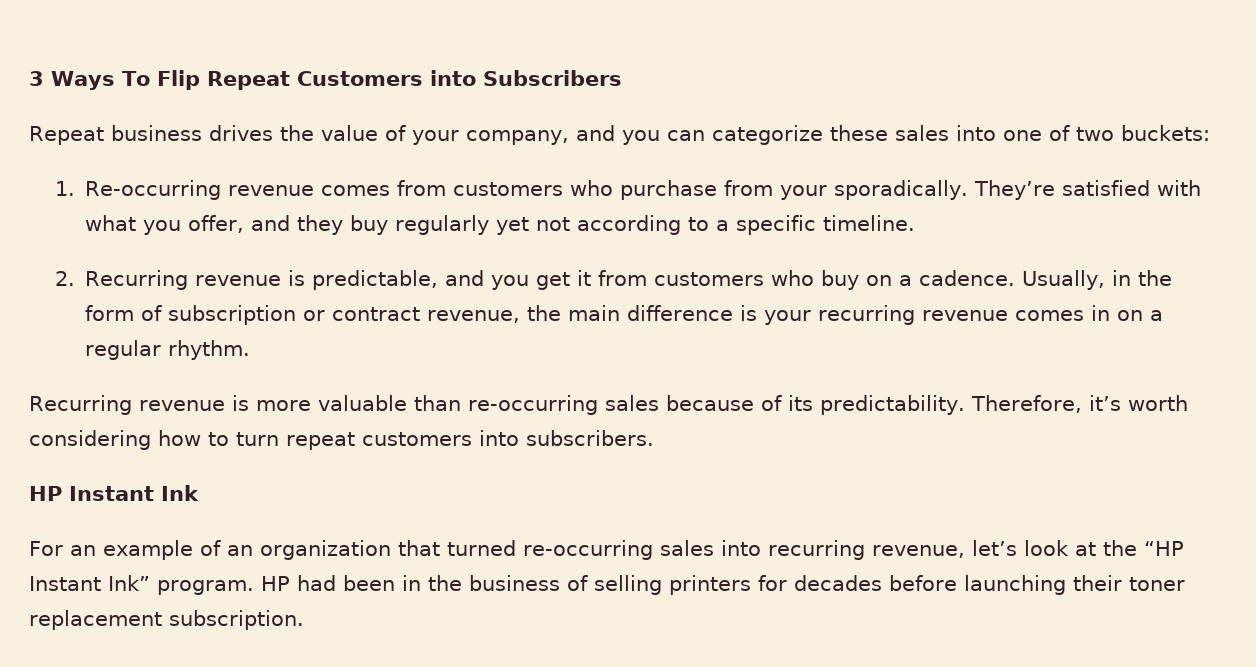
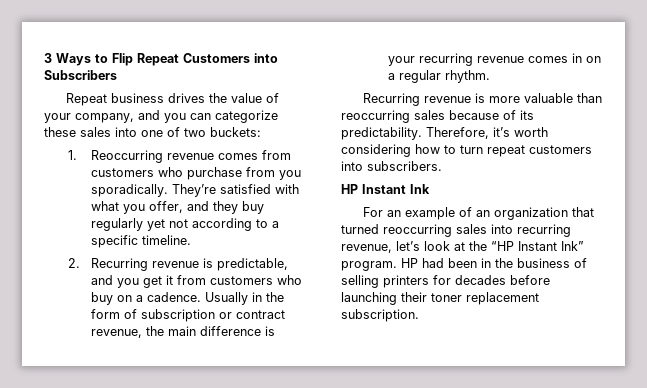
- 3 Ways To Flip Repeat Customers into Subscribers
+ 3 Ways to Flip Repeat Customers into Subscribers
- 1. Re-occurring revenue comes from customers who purchase from your sporadically.
+ 1. Reoccurring revenue comes from customers who purchase from you sporadically.
- Usually, in the form of subscription or contract revenue, the main difference is your recurring revenue comes in on a regular rhythm.
+ Usually in the form of subscription or contract revenue, the main difference is your recurring revenue comes in on a regular rhythm.
- Recurring revenue is more valuable than re-occurring sales because of its predictability.
+ Recurring revenue is more valuable than reoccurring sales because of its predictability.
- For an example of an organization that turned re-occurring sales into recurring revenue, let’s look at the “HP Instant Ink” program.
+ For an example of an organization that turned reoccurring sales into recurring revenue, let’s look at the “HP Instant Ink” program.

